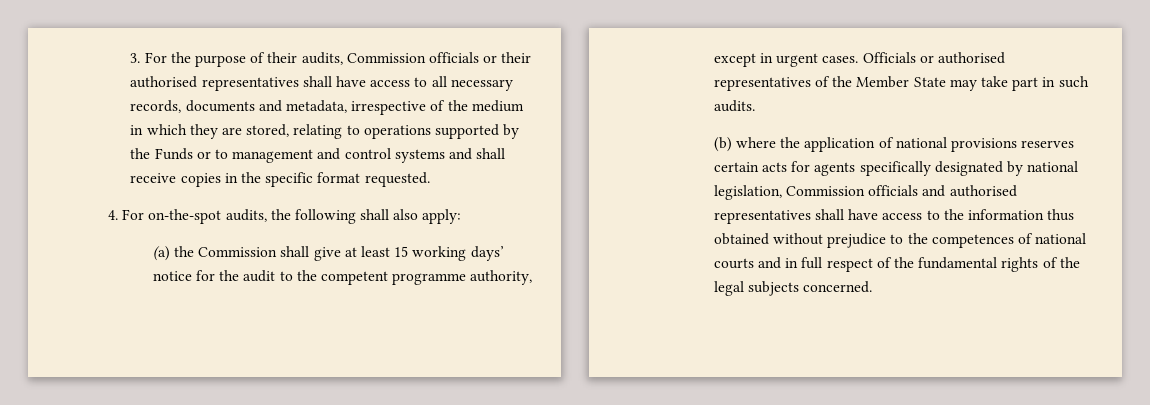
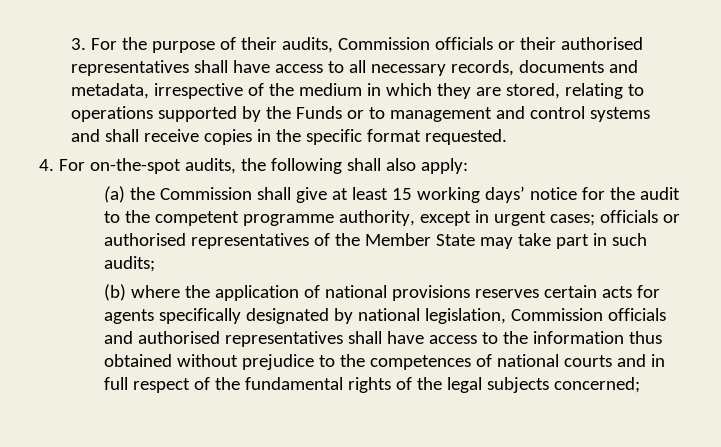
- (a) the Commission shall give at least 15 working days’ notice for the audit to the competent programme authority, except in urgent cases. Officials or authorised representatives of the Member State may take part in such audits.
+ (a) the Commission shall give at least 15 working days’ notice for the audit to the competent programme authority, except in urgent cases; officials or authorised representatives of the Member State may take part in such audits;
- (b) where the application of national provisions reserves certain acts for agents specifically designated by national legislation, Commission officials and authorised representatives shall have access to the information thus obtained without prejudice to the competences of national courts and in full respect of the fundamental rights of the legal subjects concerned.
+ (b) where the application of national provisions reserves certain acts for agents specifically designated by national legislation, Commission officials and authorised representatives shall have access to the information thus obtained without prejudice to the competences of national courts and in full respect of the fundamental rights of the legal subjects concerned;

